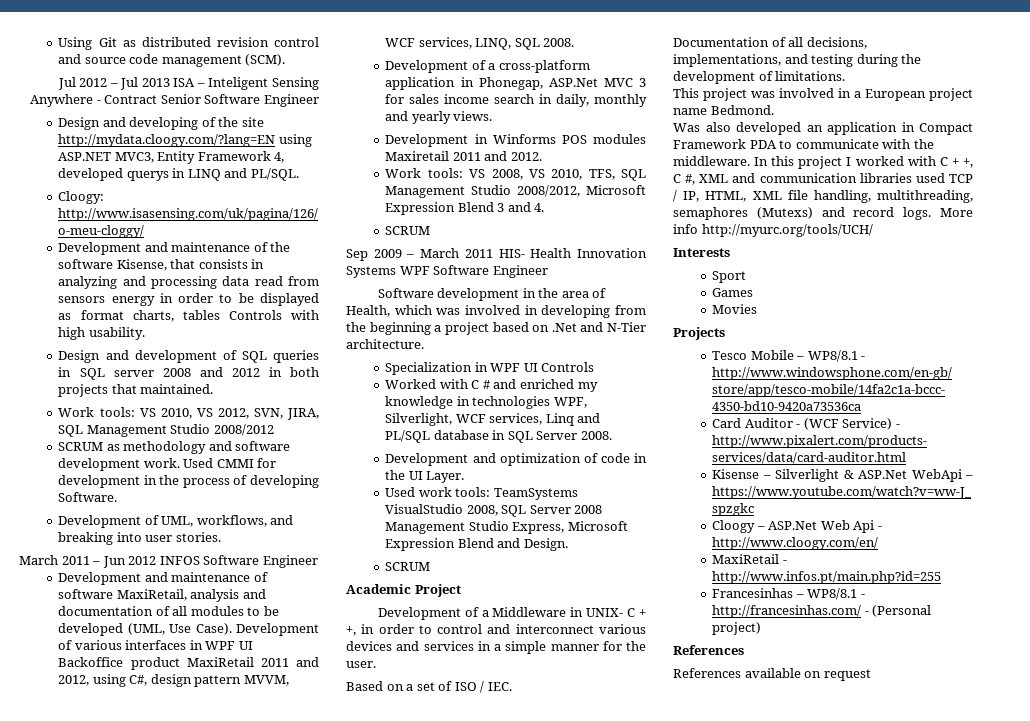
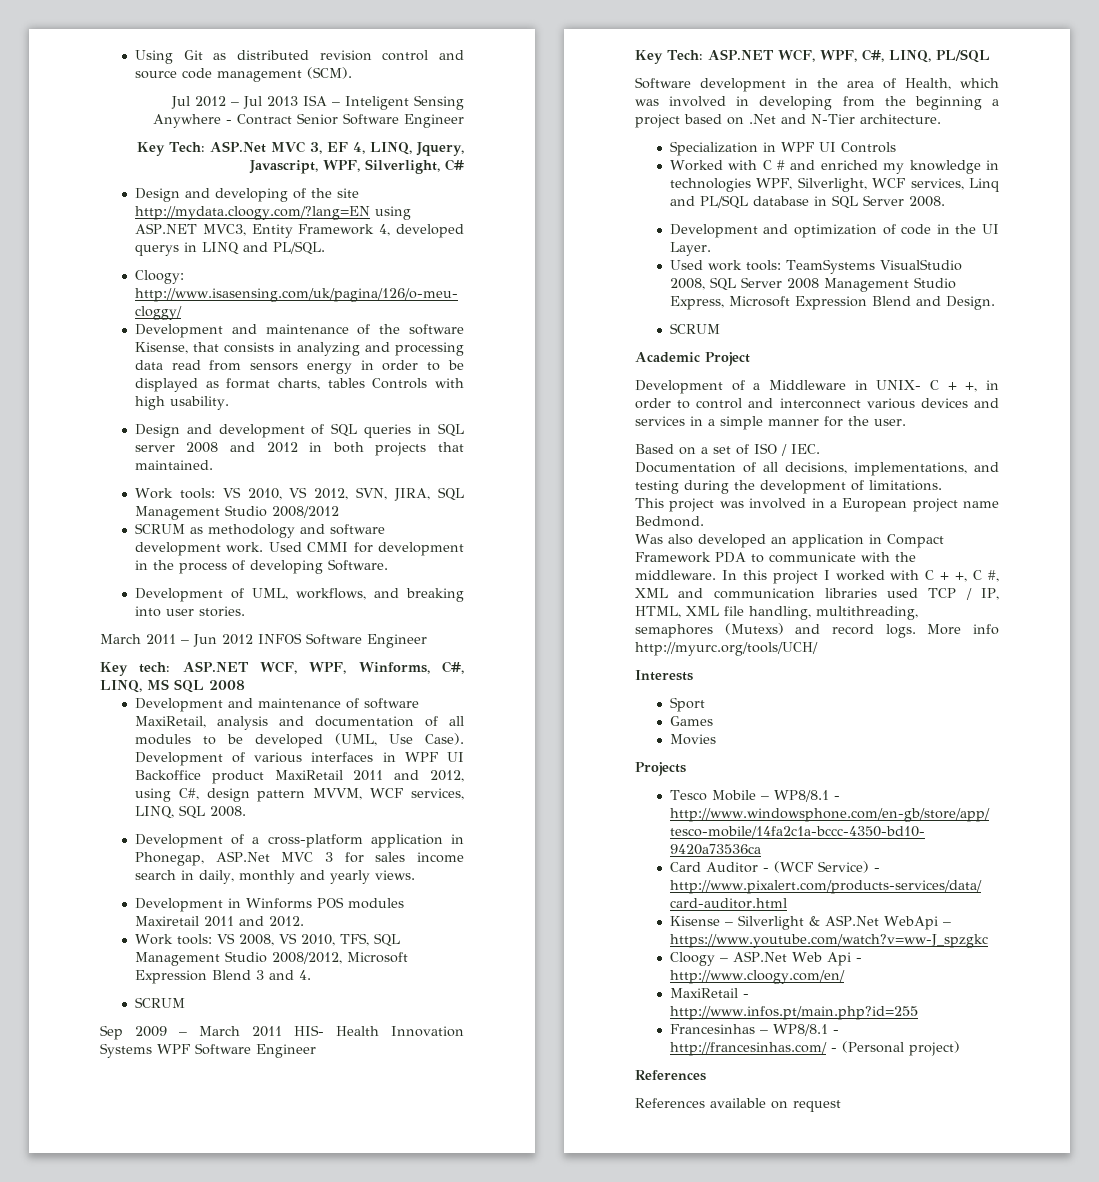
+ Key Tech: ASP.Net MVC 3, EF 4, LINQ, Jquery, Javascript, WPF, Silverlight, C#
+ Key tech: ASP.NET WCF, WPF, Winforms, C#, LINQ, MS SQL 2008
+ Key Tech: ASP.NET WCF, WPF, C#, LINQ, PL/SQL

